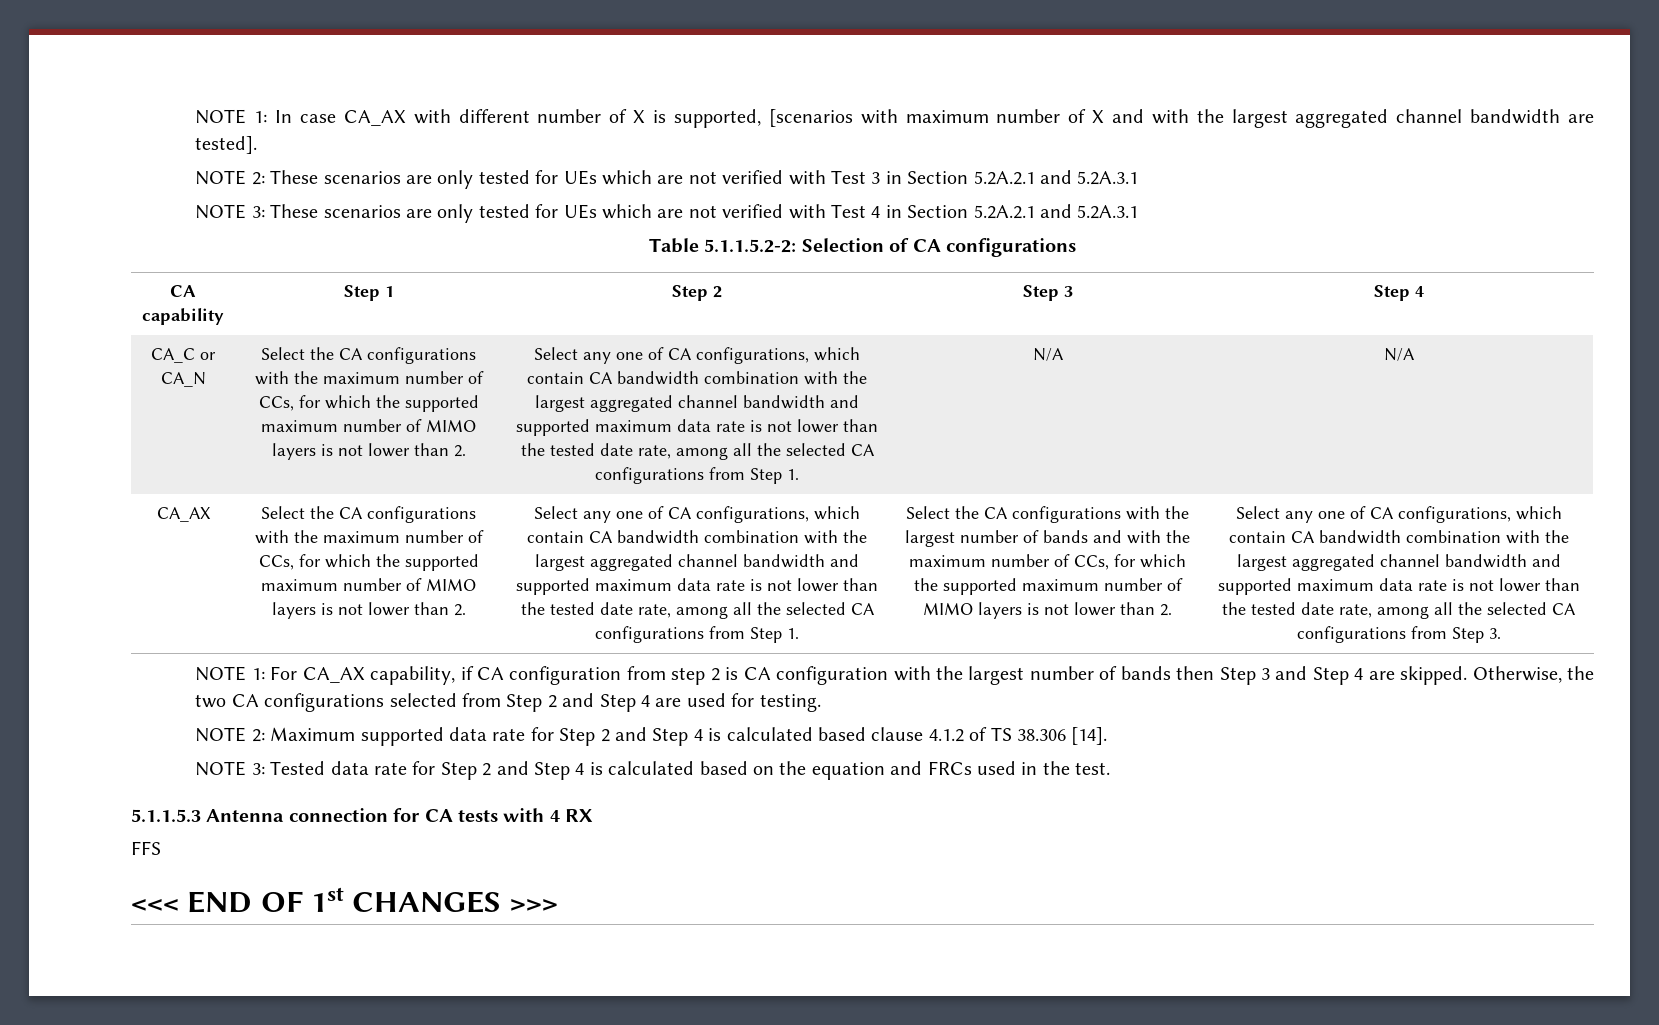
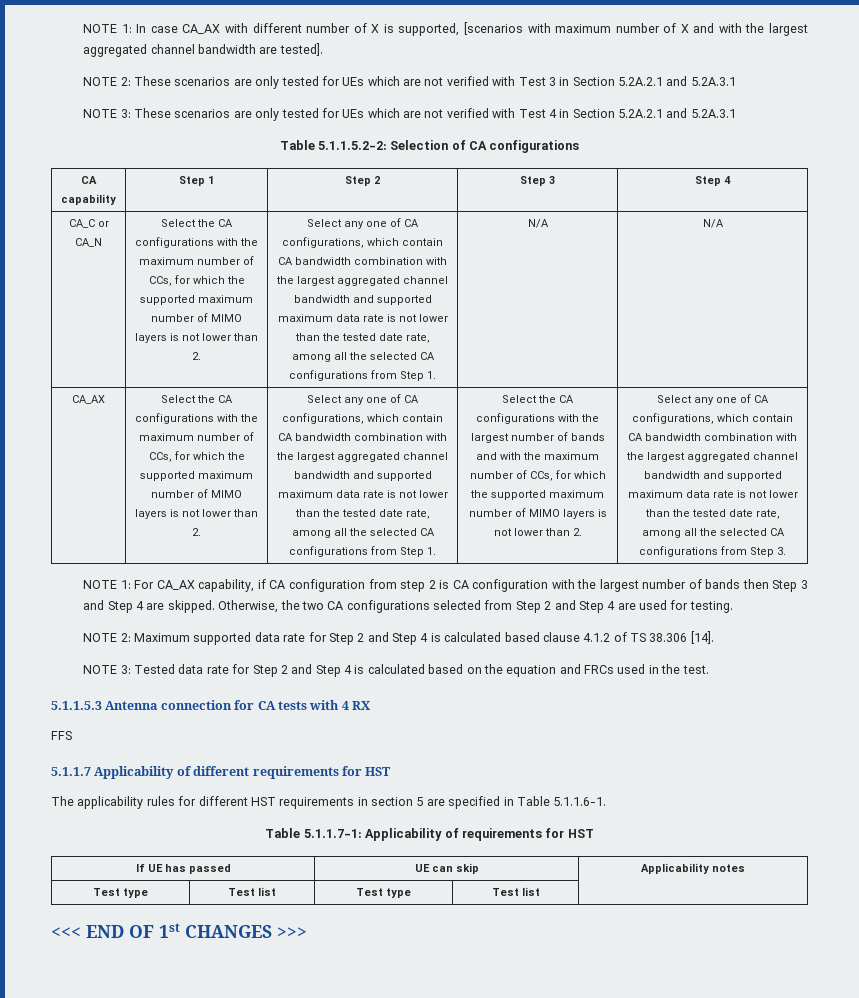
+ 5.1.1.7 Applicability of different requirements for HST
+ The applicability rules for different HST requirements in section 5 are specified in Table 5.1.1.6-1.
+ Table 5.1.1.7-1: Applicability of requirements for HST
+ If UE has passed | UE can skip | Applicability notes
+ Test type | Test list | Test type | Test list |

